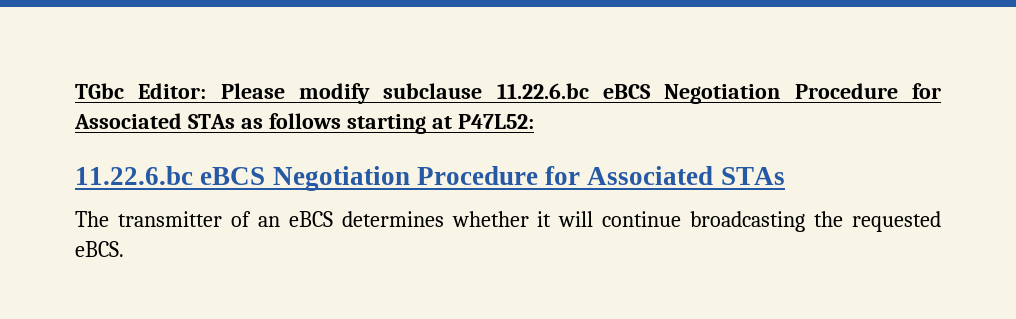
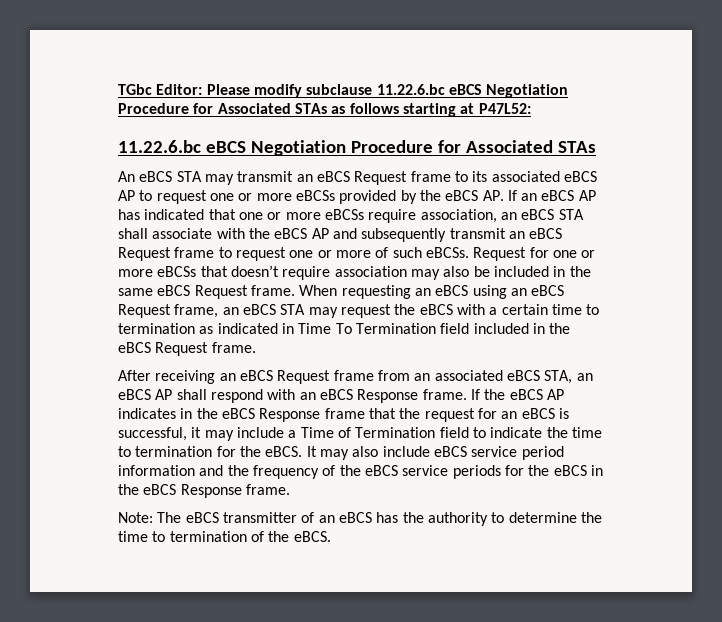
- The transmitter of an eBCS determines whether it will continue broadcasting the requested eBCS.
+ An eBCS STA may transmit an eBCS Request frame to its associated eBCS AP to request one or more eBCSs provided by the eBCS AP. If an eBCS AP has indicated that one or more eBCSs require association, an eBCS STA shall associate with the eBCS AP and subsequently transmit an eBCS Request frame to request one or more of such eBCSs. Request for one or more eBCSs that doesn’t require association may also be included in the same eBCS Request frame. When requesting an eBCS using an eBCS Request frame, an eBCS STA may request the eBCS with a certain time to termination as indicated in Time To Termination field included in the eBCS Request frame.
+ After receiving an eBCS Request frame from an associated eBCS STA, an eBCS AP shall respond with an eBCS Response frame. If the eBCS AP indicates in the eBCS Response frame that the request for an eBCS is successful, it may include a Time of Termination field to indicate the time to termination for the eBCS. It may also include eBCS service period information and the frequency of the eBCS service periods for the eBCS in the eBCS Response frame.
+ Note: The eBCS transmitter of an eBCS has the authority to determine the time to termination of the eBCS.

